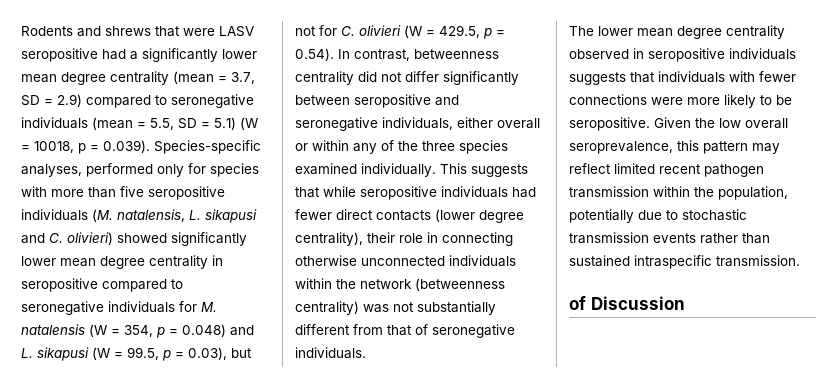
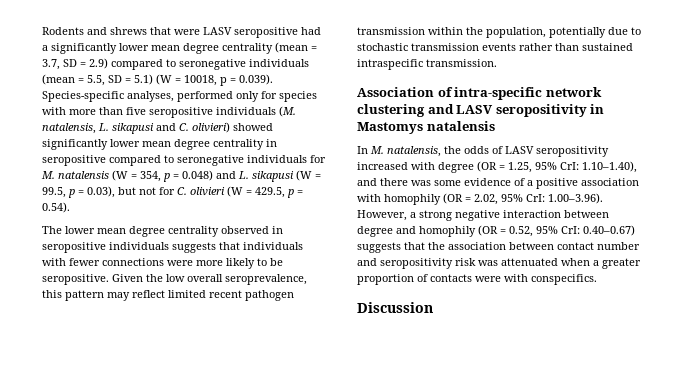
- Rodents and shrews that were LASV seropositive had a significantly lower mean degree centrality (mean = 3.7, SD = 2.9) compared to seronegative individuals (mean = 5.5, SD = 5.1) (W = 10018, p = 0.039). Species-specific analyses, performed only for species with more than five seropositive individuals (M. natalensis, L. sikapusi and C. olivieri) showed significantly lower mean degree centrality in seropositive compared to seronegative individuals for M. natalensis (W = 354, p = 0.048) and L. sikapusi (W = 99.5, p = 0.03), but not for C. olivieri (W = 429.5, p = 0.54). In contrast, betweenness centrality did not differ significantly between seropositive and seronegative individuals, either overall or within any of the three species examined individually. This suggests that while seropositive individuals had fewer direct contacts (lower degree centrality), their role in connecting otherwise unconnected individuals within the network (betweenness centrality) was not substantially different from that of seronegative individuals.
+ Rodents and shrews that were LASV seropositive had a significantly lower mean degree centrality (mean = 3.7, SD = 2.9) compared to seronegative individuals (mean = 5.5, SD = 5.1) (W = 10018, p = 0.039). Species-specific analyses, performed only for species with more than five seropositive individuals (M. natalensis, L. sikapusi and C. olivieri) showed significantly lower mean degree centrality in seropositive compared to seronegative individuals for M. natalensis (W = 354, p = 0.048) and L. sikapusi (W = 99.5, p = 0.03), but not for C. olivieri (W = 429.5, p = 0.54).
- of Discussion
+ Association of intra-specific network clustering and LASV seropositivity in Mastomys natalensis
+ In M. natalensis, the odds of LASV seropositivity increased with degree (OR = 1.25, 95% CrI: 1.10–1.40), and there was some evidence of a positive association with homophily (OR = 2.02, 95% CrI: 1.00–3.96). However, a strong negative interaction between degree and homophily (OR = 0.52, 95% CrI: 0.40–0.67) suggests that the association between contact number and seropositivity risk was attenuated when a greater proportion of contacts were with conspecifics.
+ Discussion

